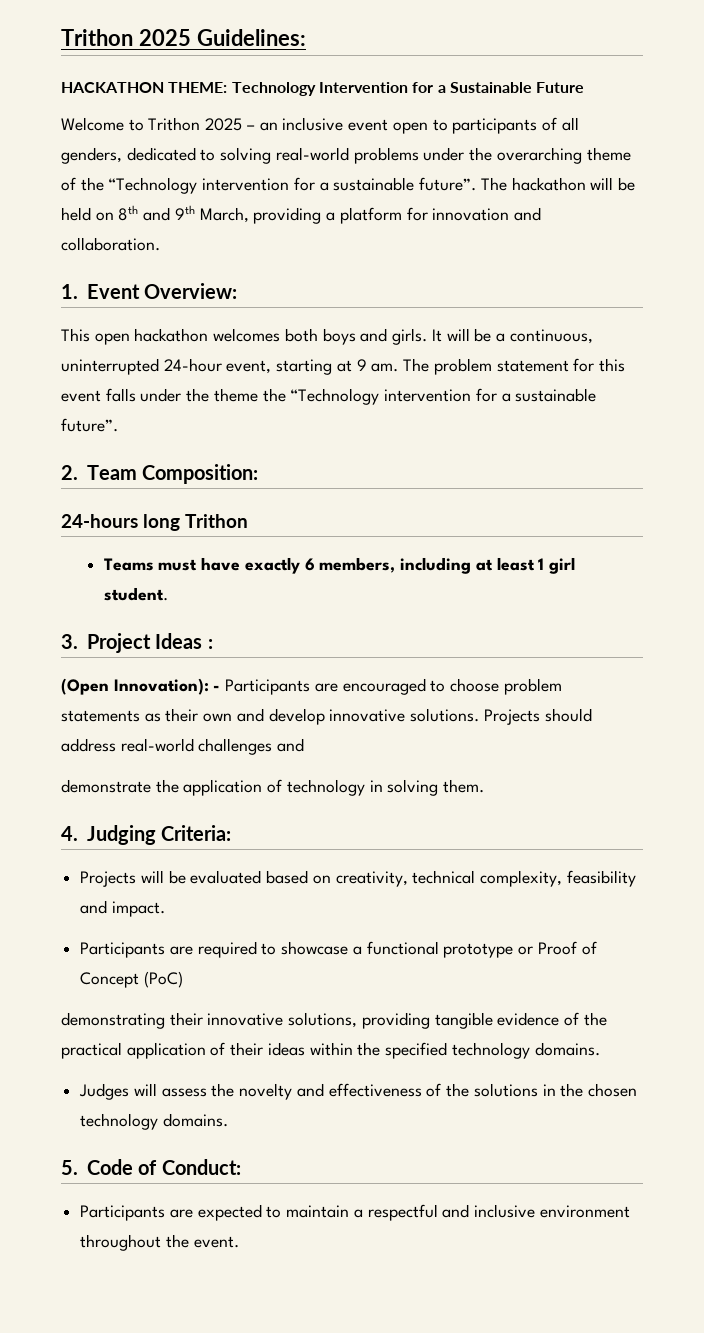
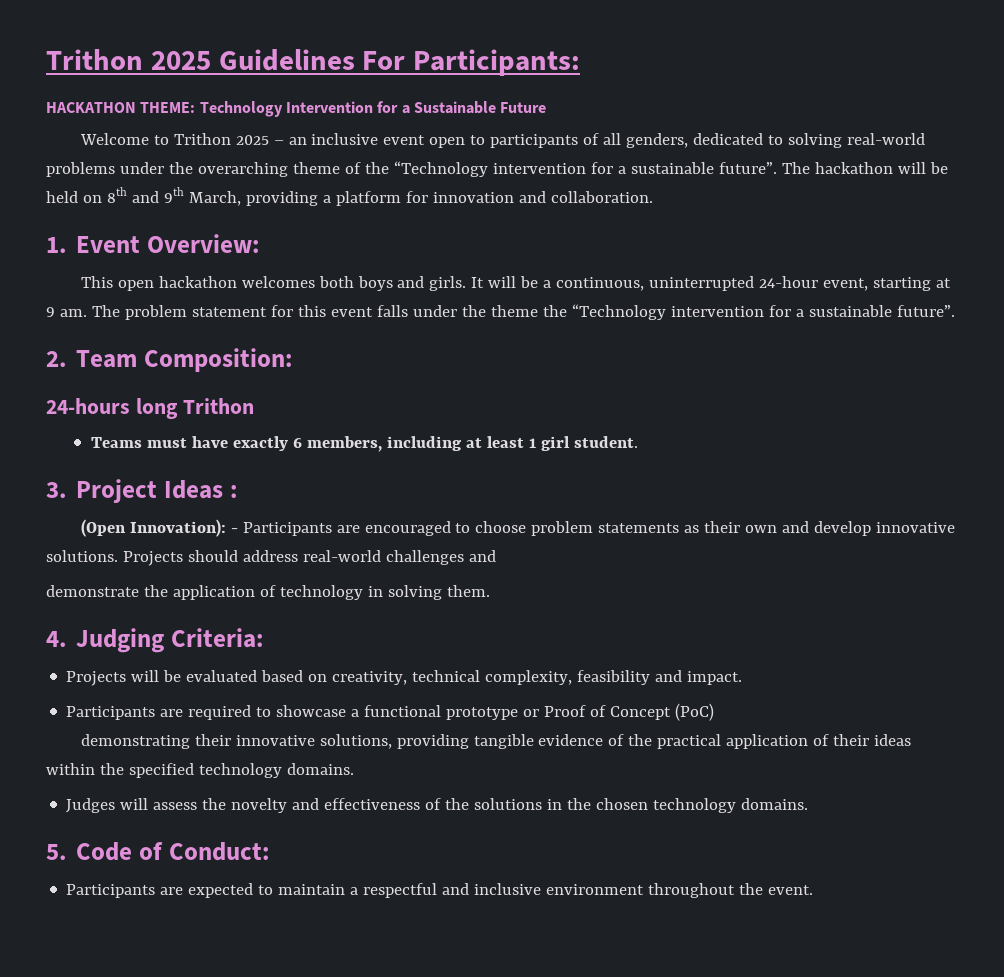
- Trithon 2025 Guidelines:
+ Trithon 2025 Guidelines For Participants:

